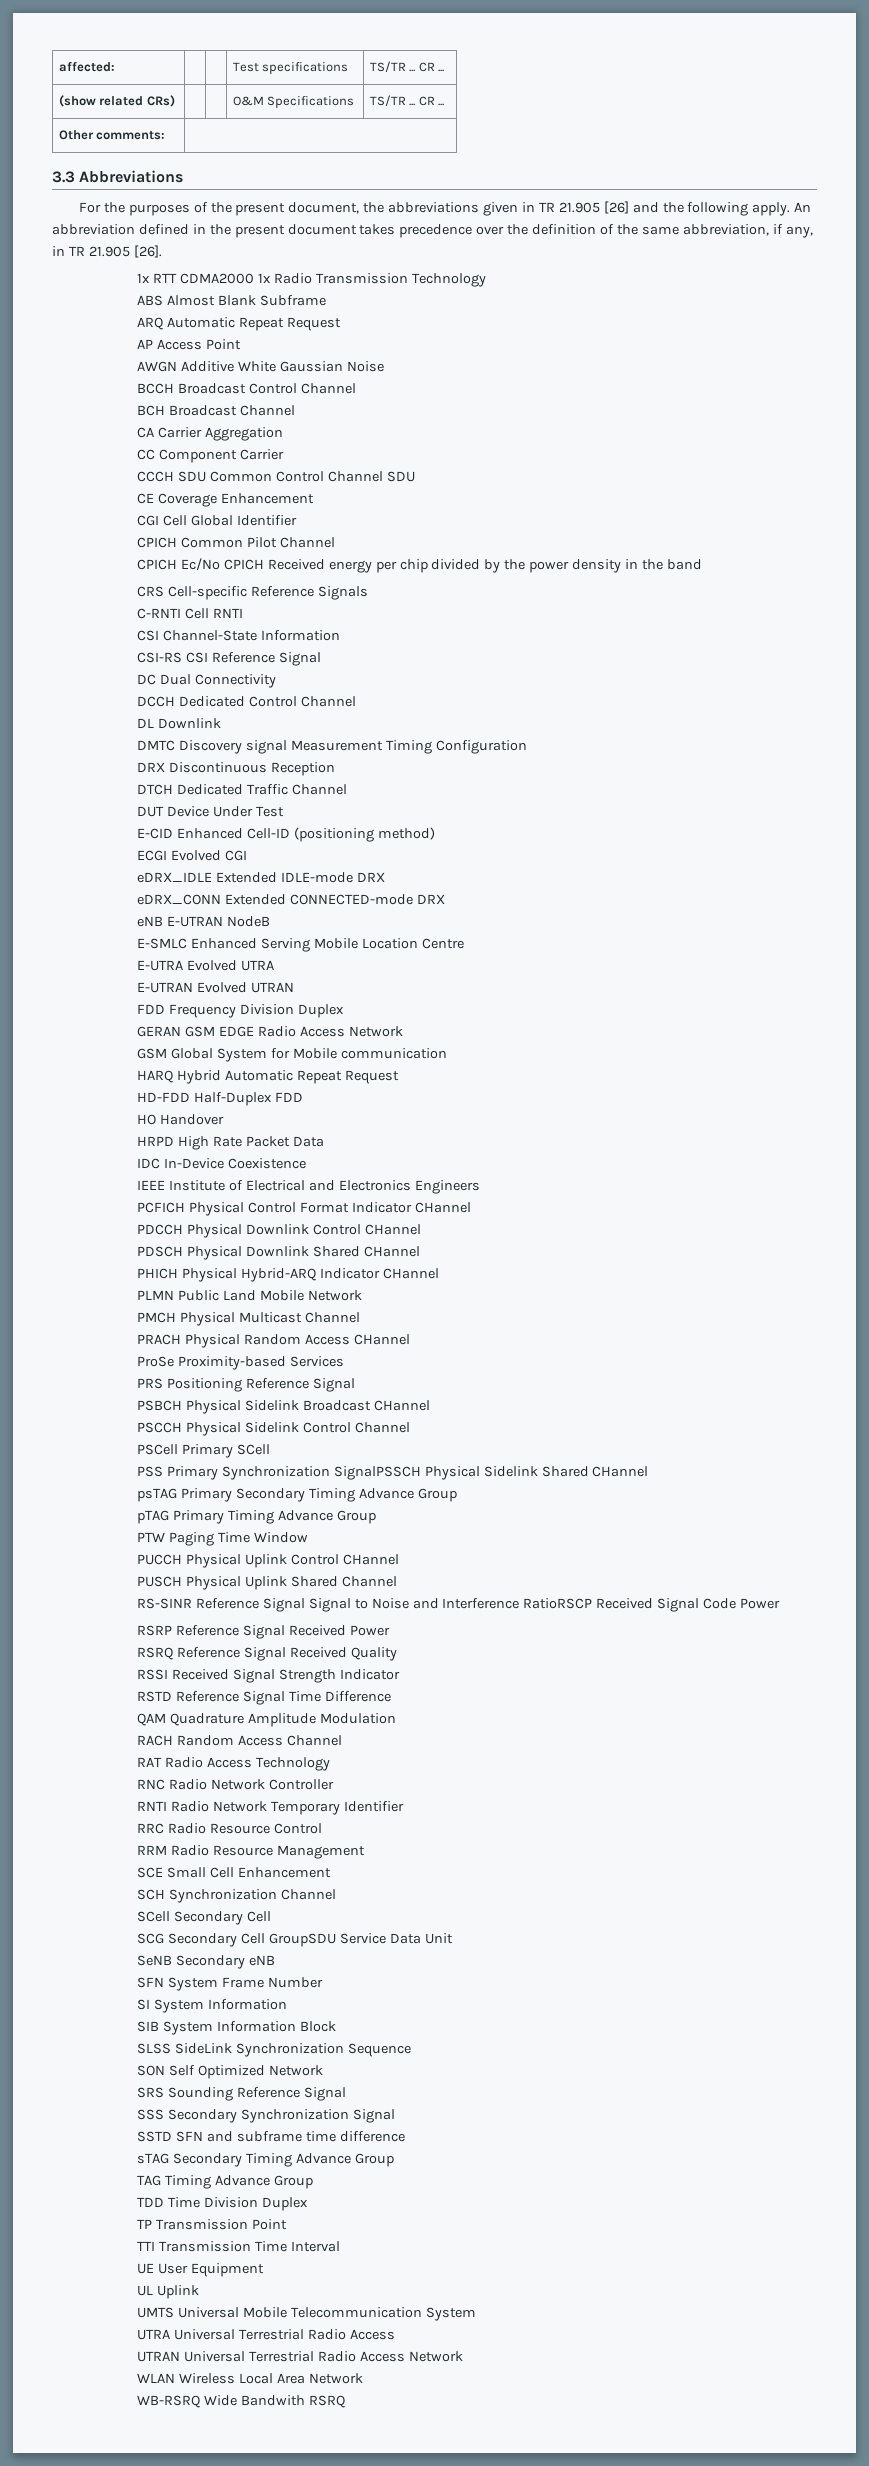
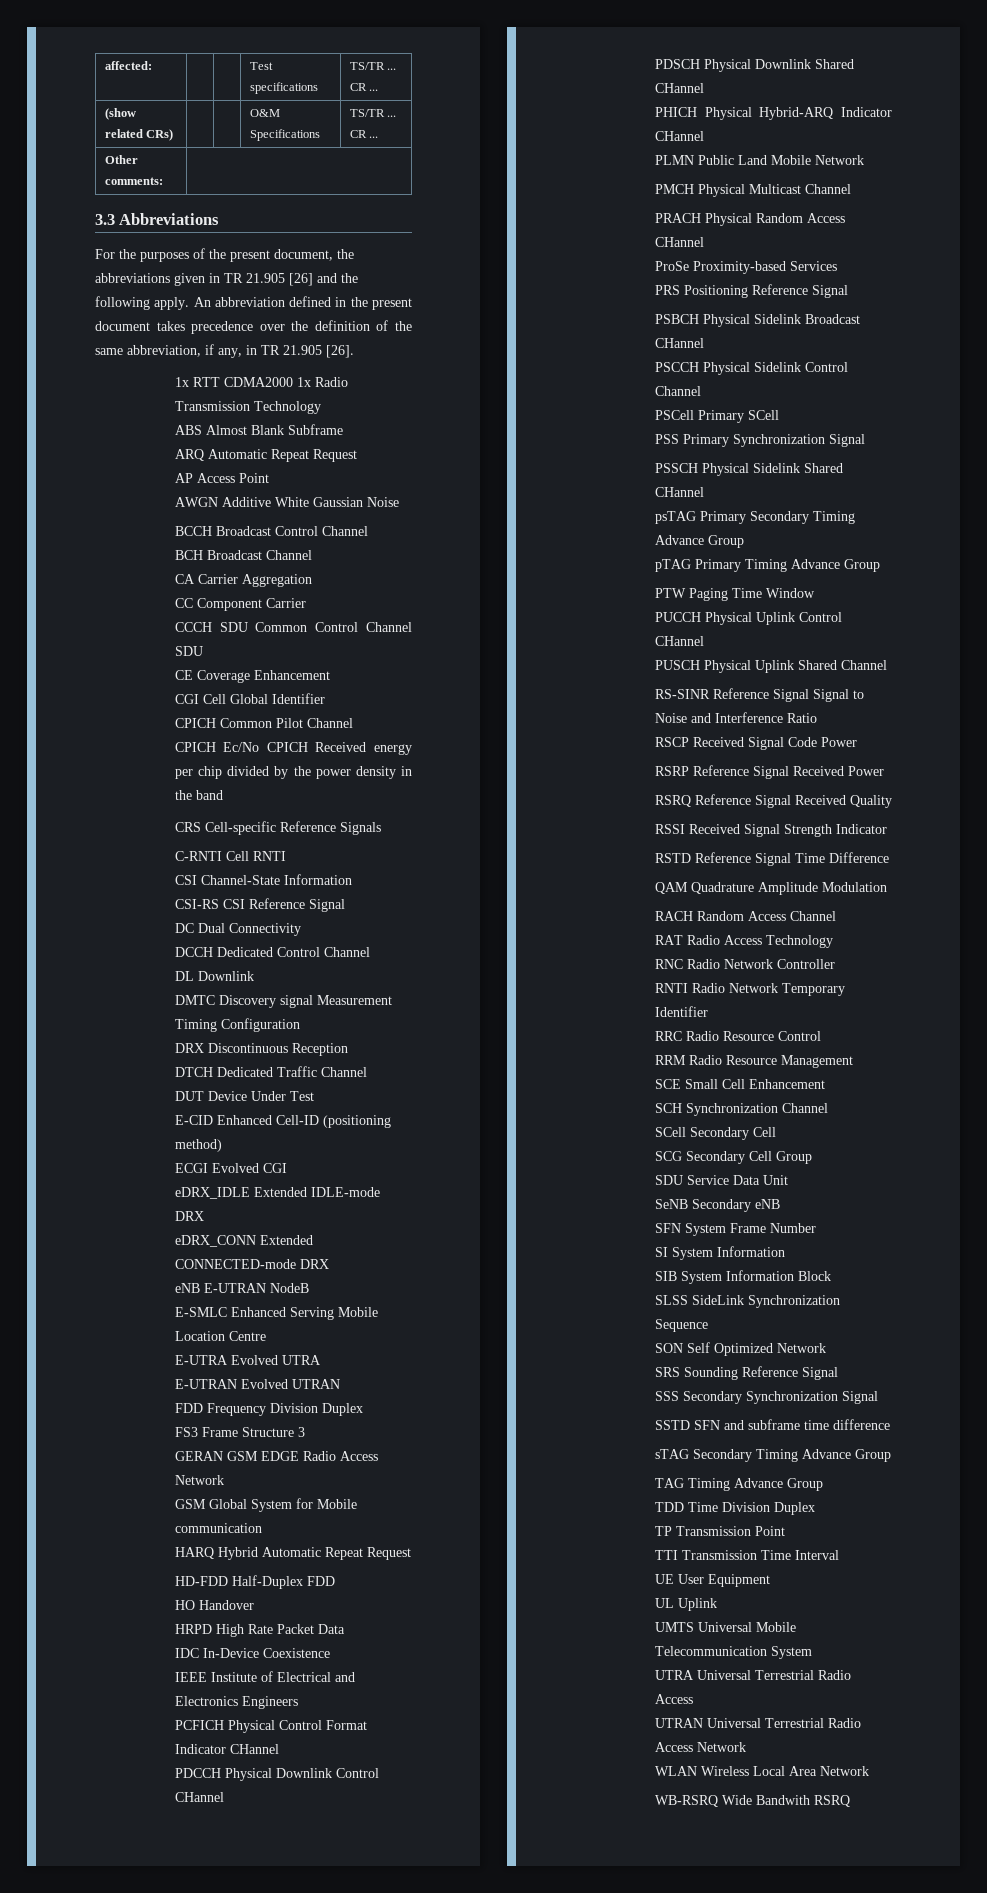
+ FS3 Frame Structure 3
- PSS Primary Synchronization SignalPSSCH Physical Sidelink Shared CHannel
+ PSS Primary Synchronization Signal
+ PSSCH Physical Sidelink Shared CHannel
- RS-SINR Reference Signal Signal to Noise and Interference RatioRSCP Received Signal Code Power
+ RS-SINR Reference Signal Signal to Noise and Interference Ratio
+ RSCP Received Signal Code Power
- SCG Secondary Cell GroupSDU Service Data Unit
+ SCG Secondary Cell Group
+ SDU Service Data Unit

